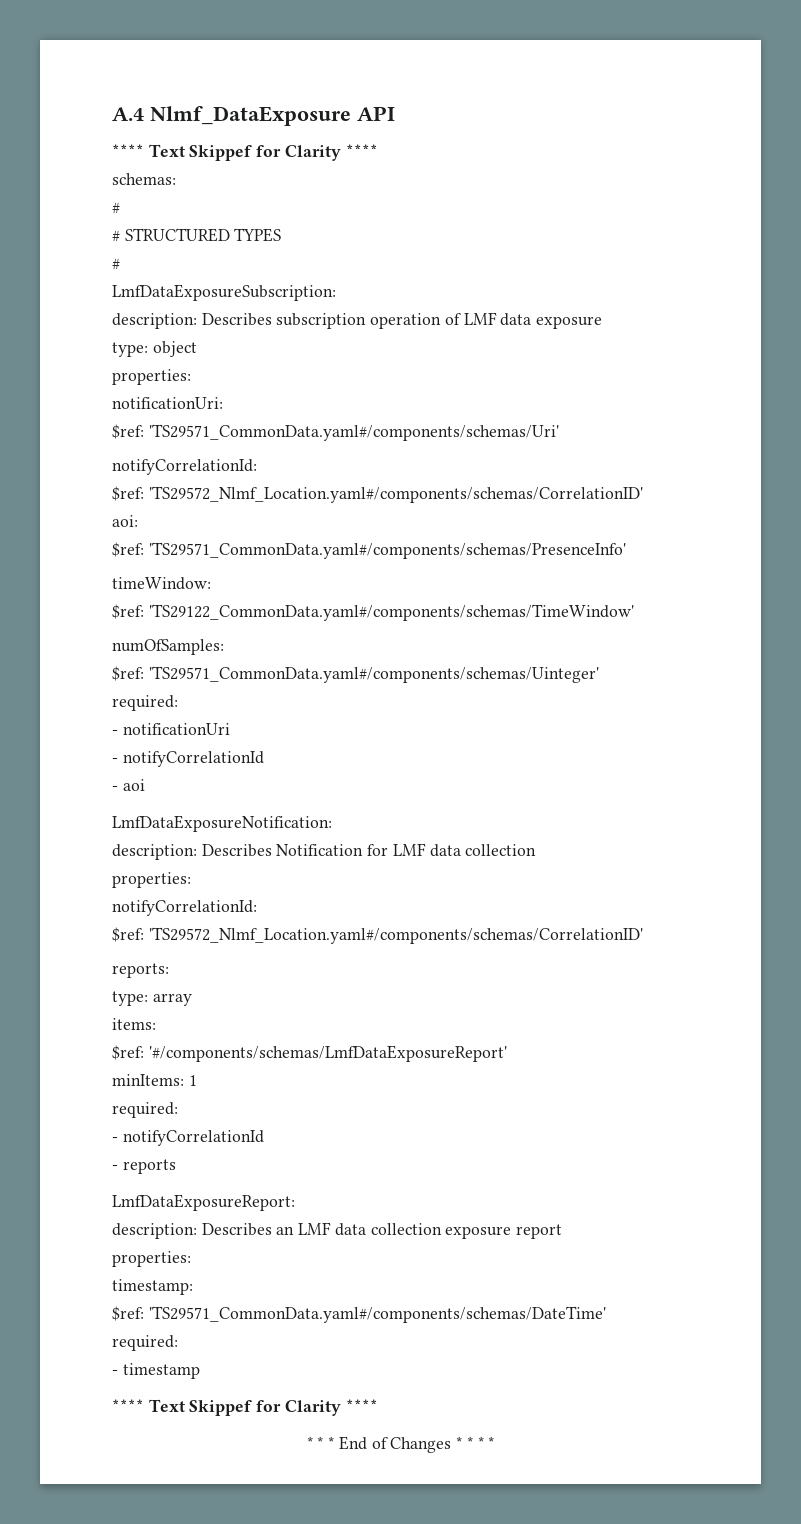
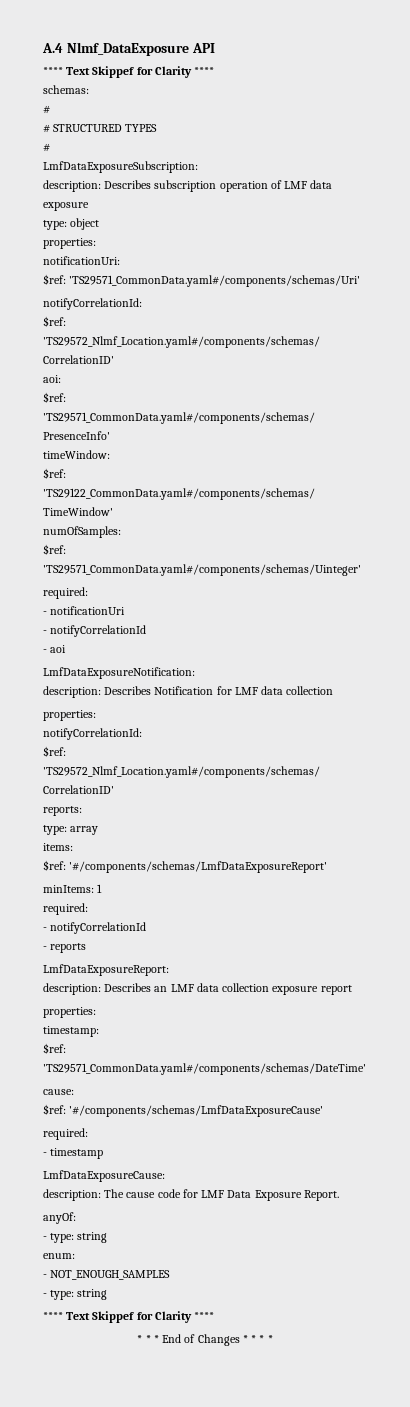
+ cause:
+ $ref: '#/components/schemas/LmfDataExposureCause'
+ LmfDataExposureCause:
+ description: The cause code for LMF Data Exposure Report.
+ anyOf:
+ - type: string
+ enum:
+ - NOT_ENOUGH_SAMPLES
+ - type: string

